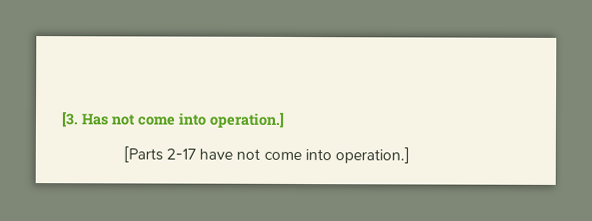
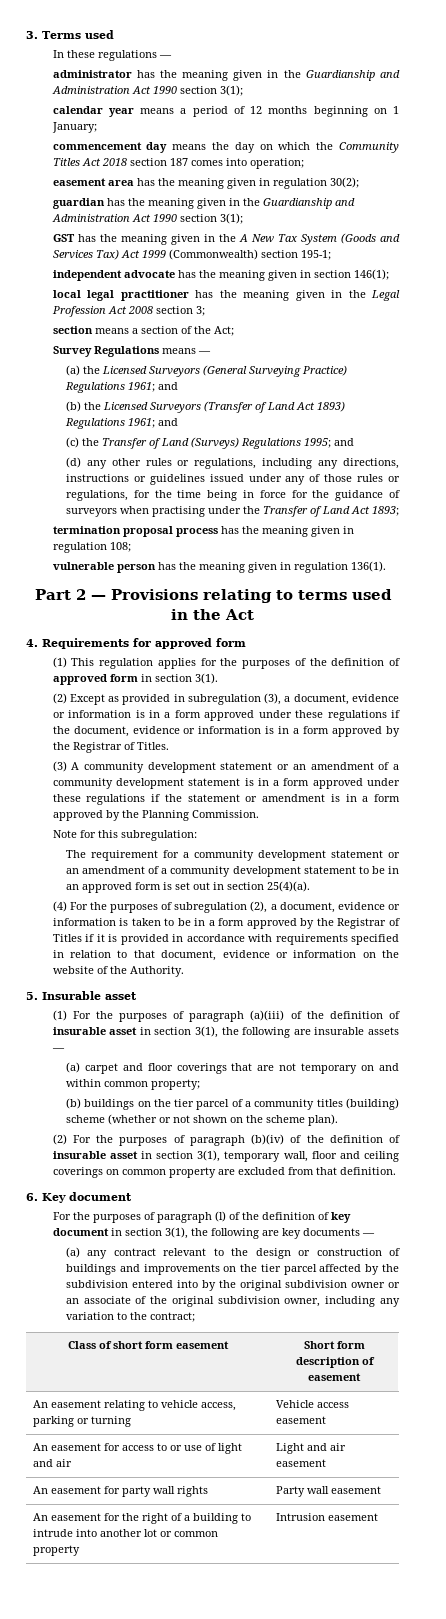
- [3. Has not come into operation.]
- [Parts 2-17 have not come into operation.]
+ 3. Terms used
+ In these regulations —
+ administrator has the meaning given in the Guardianship and Administration Act 1990 section 3(1);
+ calendar year means a period of 12 months beginning on 1 January;
+ commencement day means the day on which the Community Titles Act 2018 section 187 comes into operation;
+ easement area has the meaning given in regulation 30(2);
+ guardian has the meaning given in the Guardianship and Administration Act 1990 section 3(1);
+ GST has the meaning given in the A New Tax System (Goods and Services Tax) Act 1999 (Commonwealth) section 195-1;
+ independent advocate has the meaning given in section 146(1);
+ local legal practitioner has the meaning given in the Legal Profession Act 2008 section 3;
+ section means a section of the Act;
+ Survey Regulations means —
+ (a) the Licensed Surveyors (General Surveying Practice) Regulations 1961; and
+ (b) the Licensed Surveyors (Transfer of Land Act 1893) Regulations 1961; and
+ (c) the Transfer of Land (Surveys) Regulations 1995; and
+ (d) any other rules or regulations, including any directions, instructions or guidelines issued under any of those rules or regulations, for the time being in force for the guidance of surveyors when practising under the Transfer of Land Act 1893;
+ termination proposal process has the meaning given in regulation 108;
+ vulnerable person has the meaning given in regulation 136(1).
+ Part 2 — Provisions relating to terms used in the Act
+ 4. Requirements for approved form
+ (1) This regulation applies for the purposes of the definition of approved form in section 3(1).
+ (2) Except as provided in subregulation (3), a document, evidence or information is in a form approved under these regulations if the document, evidence or information is in a form approved by the Registrar of Titles.
+ (3) A community development statement or an amendment of a community development statement is in a form approved under these regulations if the statement or amendment is in a form approved by the Planning Commission.
+ Note for this subregulation:
+ The requirement for a community development statement or an amendment of a community development statement to be in an approved form is set out in section 25(4)(a).
+ (4) For the purposes of subregulation (2), a document, evidence or information is taken to be in a form approved by the Registrar of Titles if it is provided in accordance with requirements specified in relation to that document, evidence or information on the website of the Authority.
+ 5. Insurable asset
+ (1) For the purposes of paragraph (a)(iii) of the definition of insurable asset in section 3(1), the following are insurable assets —
+ (a) carpet and floor coverings that are not temporary on and within common property;
+ (b) buildings on the tier parcel of a community titles (building) scheme (whether or not shown on the scheme plan).
+ (2) For the purposes of paragraph (b)(iv) of the definition of insurable asset in section 3(1), temporary wall, floor and ceiling coverings on common property are excluded from that definition.
+ 6. Key document
+ For the purposes of paragraph (l) of the definition of key document in section 3(1), the following are key documents —
+ (a) any contract relevant to the design or construction of buildings and improvements on the tier parcel affected by the subdivision entered into by the original subdivision owner or an associate of the original subdivision owner, including any variation to the contract;
+ Class of short form easement | Short form description of easement
+ An easement relating to vehicle access, parking or turning | Vehicle access easement
+ An easement for access to or use of light and air | Light and air easement
+ An easement for party wall rights | Party wall easement
+ An easement for the right of a building to intrude into another lot or common property | Intrusion easement

